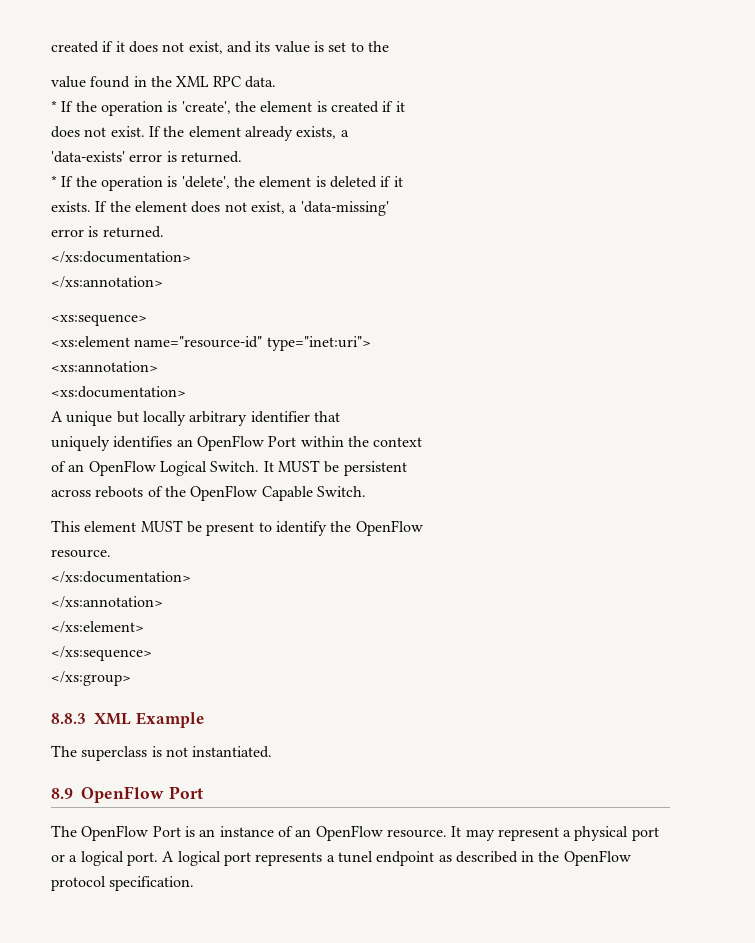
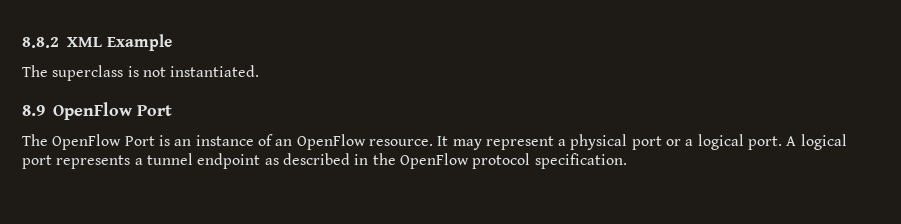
- created if it does not exist, and its value is set to the
- value found in the XML RPC data.
- * If the operation is 'create', the element is created if it
- does not exist. If the element already exists, a
- 'data‑exists' error is returned.
- * If the operation is 'delete', the element is deleted if it
- exists. If the element does not exist, a 'data‑missing'
- error is returned.
- </xs:documentation>
- </xs:annotation>
- <xs:sequence>
- <xs:element name="resource-id" type="inet:uri">
- <xs:annotation>
- <xs:documentation>
- A unique but locally arbitrary identifier that
- uniquely identifies an OpenFlow Port within the context
- of an OpenFlow Logical Switch. It MUST be persistent
- across reboots of the OpenFlow Capable Switch.
- This element MUST be present to identify the OpenFlow
- resource.
- </xs:documentation>
- </xs:annotation>
- </xs:element>
- </xs:sequence>
- </xs:group>
- 8.8.3 XML Example
+ 8.8.2 XML Example
- A logical port represents a tunel endpoint as described in the OpenFlow protocol specification.
+ A logical port represents a tunnel endpoint as described in the OpenFlow protocol specification.

